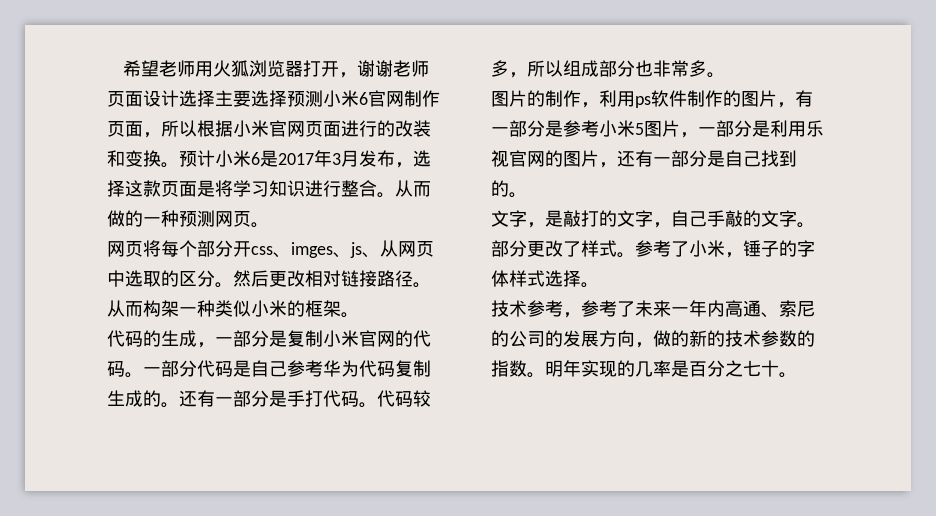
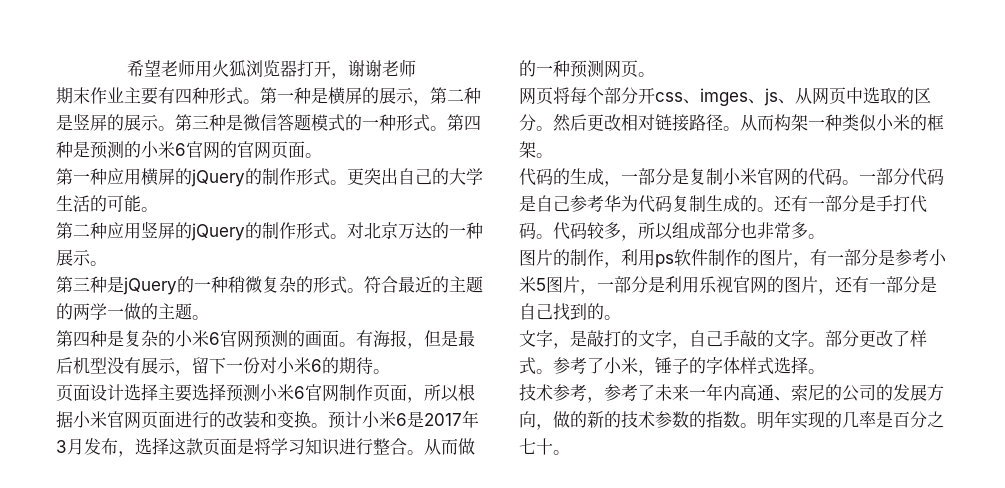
+ 期末作业主要有四种形式。第一种是横屏的展示，第二种是竖屏的展示。第三种是微信答题模式的一种形式。第四种是预测的小米6官网的官网页面。
+ 第一种应用横屏的jQuery的制作形式。更突出自己的大学生活的可能。
+ 第二种应用竖屏的jQuery的制作形式。对北京万达的一种展示。
+ 第三种是jQuery的一种稍微复杂的形式。符合最近的主题的两学一做的主题。
+ 第四种是复杂的小米6官网预测的画面。有海报，但是最后机型没有展示，留下一份对小米6的期待。

